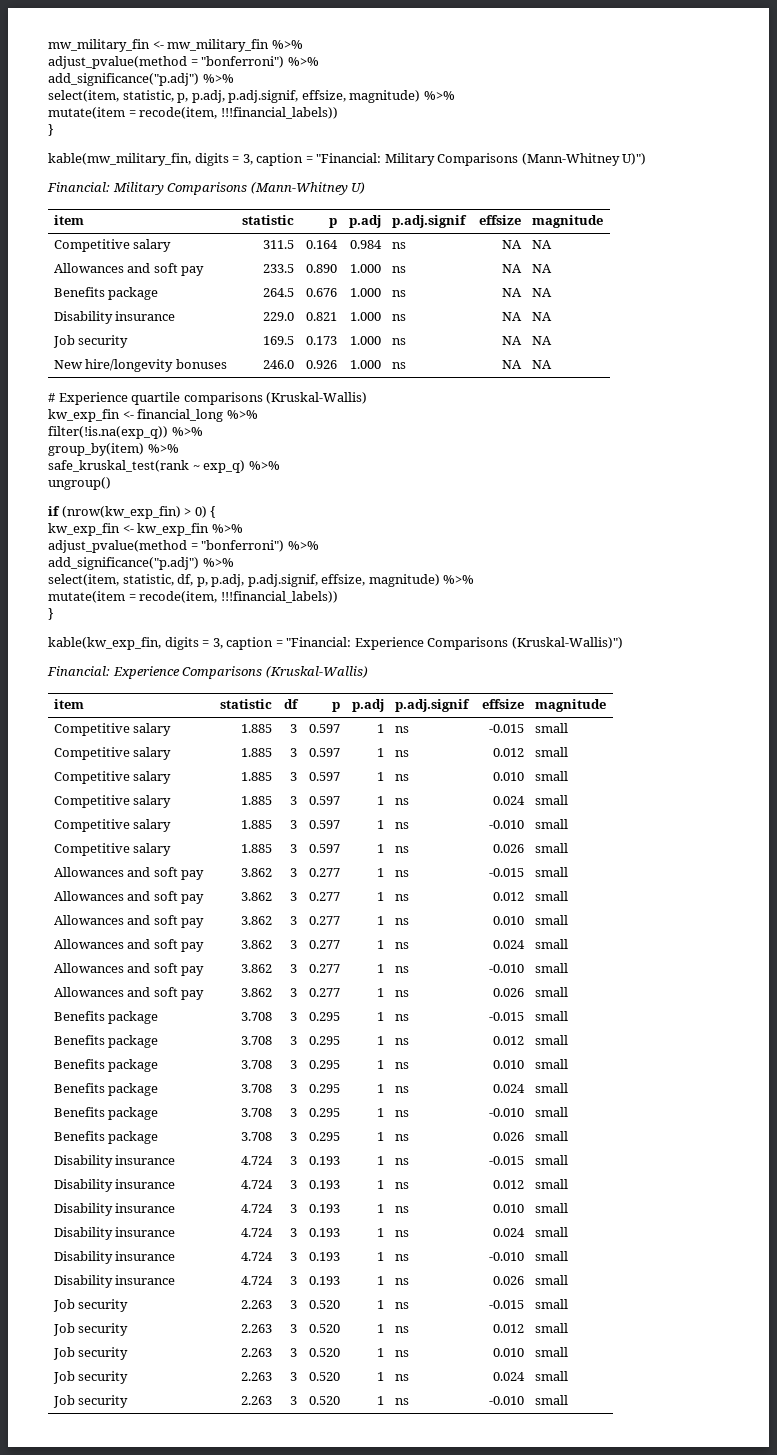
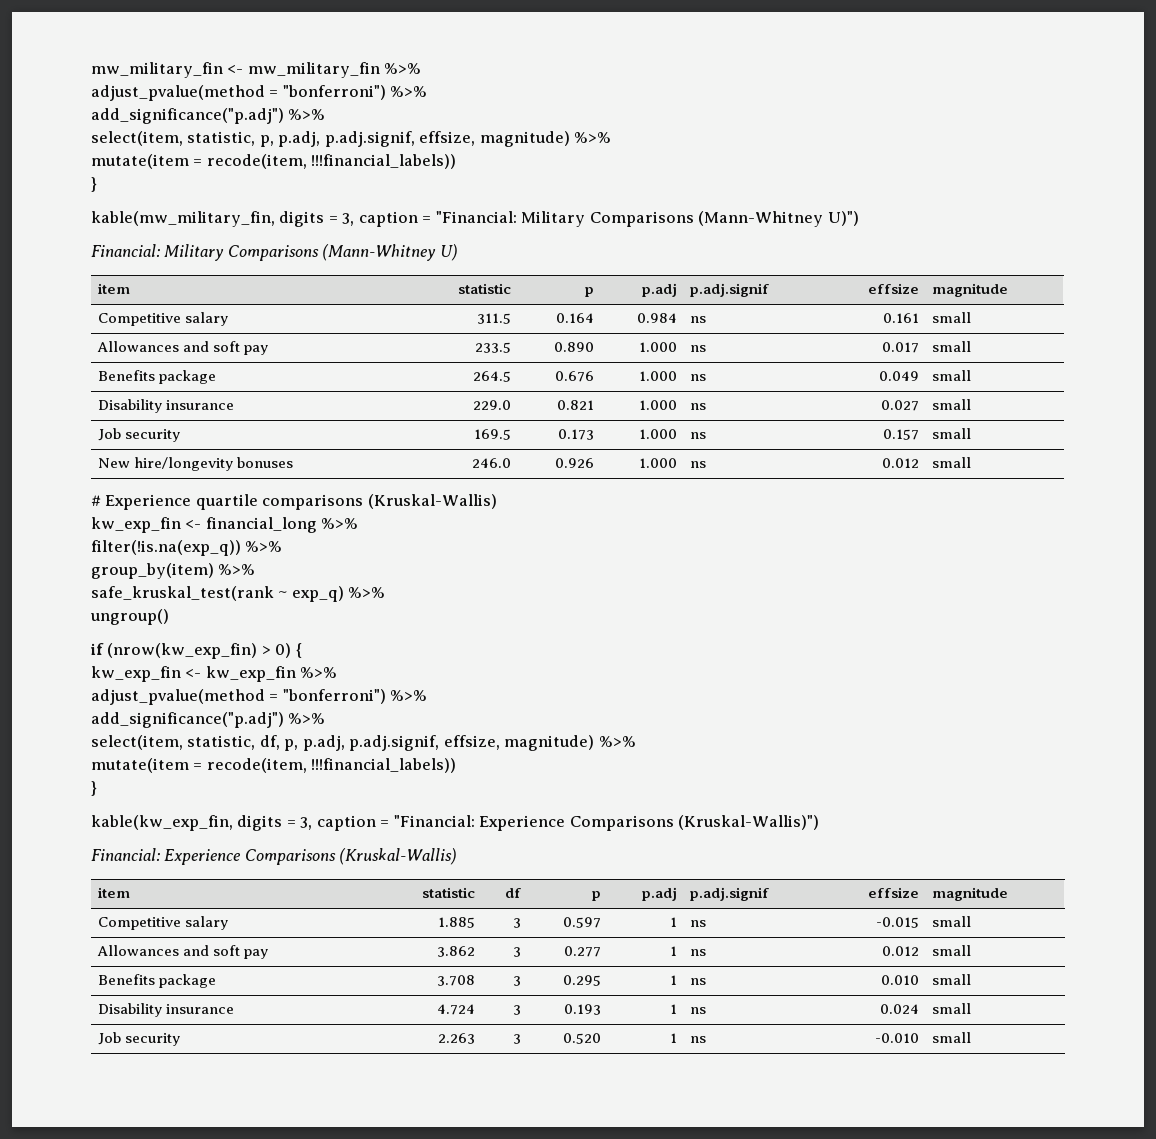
- Competitive salary | 311.5 | 0.164 | 0.984 | ns | NA | NA
+ Competitive salary | 311.5 | 0.164 | 0.984 | ns | 0.161 | small
- Allowances and soft pay | 233.5 | 0.890 | 1.000 | ns | NA | NA
+ Allowances and soft pay | 233.5 | 0.890 | 1.000 | ns | 0.017 | small
- Benefits package | 264.5 | 0.676 | 1.000 | ns | NA | NA
+ Benefits package | 264.5 | 0.676 | 1.000 | ns | 0.049 | small
- Disability insurance | 229.0 | 0.821 | 1.000 | ns | NA | NA
+ Disability insurance | 229.0 | 0.821 | 1.000 | ns | 0.027 | small
- Job security | 169.5 | 0.173 | 1.000 | ns | NA | NA
+ Job security | 169.5 | 0.173 | 1.000 | ns | 0.157 | small
- New hire/longevity bonuses | 246.0 | 0.926 | 1.000 | ns | NA | NA
+ New hire/longevity bonuses | 246.0 | 0.926 | 1.000 | ns | 0.012 | small
- Competitive salary | 1.885 | 3 | 0.597 | 1 | ns | 0.012 | small
- Competitive salary | 1.885 | 3 | 0.597 | 1 | ns | 0.010 | small
- Competitive salary | 1.885 | 3 | 0.597 | 1 | ns | 0.024 | small
- Competitive salary | 1.885 | 3 | 0.597 | 1 | ns | -0.010 | small
- Competitive salary | 1.885 | 3 | 0.597 | 1 | ns | 0.026 | small
- Allowances and soft pay | 3.862 | 3 | 0.277 | 1 | ns | -0.015 | small
  Allowances and soft pay | 3.862 | 3 | 0.277 | 1 | ns | 0.012 | small
- Allowances and soft pay | 3.862 | 3 | 0.277 | 1 | ns | 0.010 | small
- Allowances and soft pay | 3.862 | 3 | 0.277 | 1 | ns | 0.024 | small
- Allowances and soft pay | 3.862 | 3 | 0.277 | 1 | ns | -0.010 | small
- Allowances and soft pay | 3.862 | 3 | 0.277 | 1 | ns | 0.026 | small
- Benefits package | 3.708 | 3 | 0.295 | 1 | ns | -0.015 | small
- Benefits package | 3.708 | 3 | 0.295 | 1 | ns | 0.012 | small
- Benefits package | 3.708 | 3 | 0.295 | 1 | ns | 0.024 | small
- Benefits package | 3.708 | 3 | 0.295 | 1 | ns | -0.010 | small
- Benefits package | 3.708 | 3 | 0.295 | 1 | ns | 0.026 | small
- Disability insurance | 4.724 | 3 | 0.193 | 1 | ns | -0.015 | small
- Disability insurance | 4.724 | 3 | 0.193 | 1 | ns | 0.012 | small
- Disability insurance | 4.724 | 3 | 0.193 | 1 | ns | 0.010 | small
  Disability insurance | 4.724 | 3 | 0.193 | 1 | ns | 0.024 | small
- Disability insurance | 4.724 | 3 | 0.193 | 1 | ns | -0.010 | small
- Disability insurance | 4.724 | 3 | 0.193 | 1 | ns | 0.026 | small
- Job security | 2.263 | 3 | 0.520 | 1 | ns | -0.015 | small
- Job security | 2.263 | 3 | 0.520 | 1 | ns | 0.012 | small
- Job security | 2.263 | 3 | 0.520 | 1 | ns | 0.010 | small
- Job security | 2.263 | 3 | 0.520 | 1 | ns | 0.024 | small

